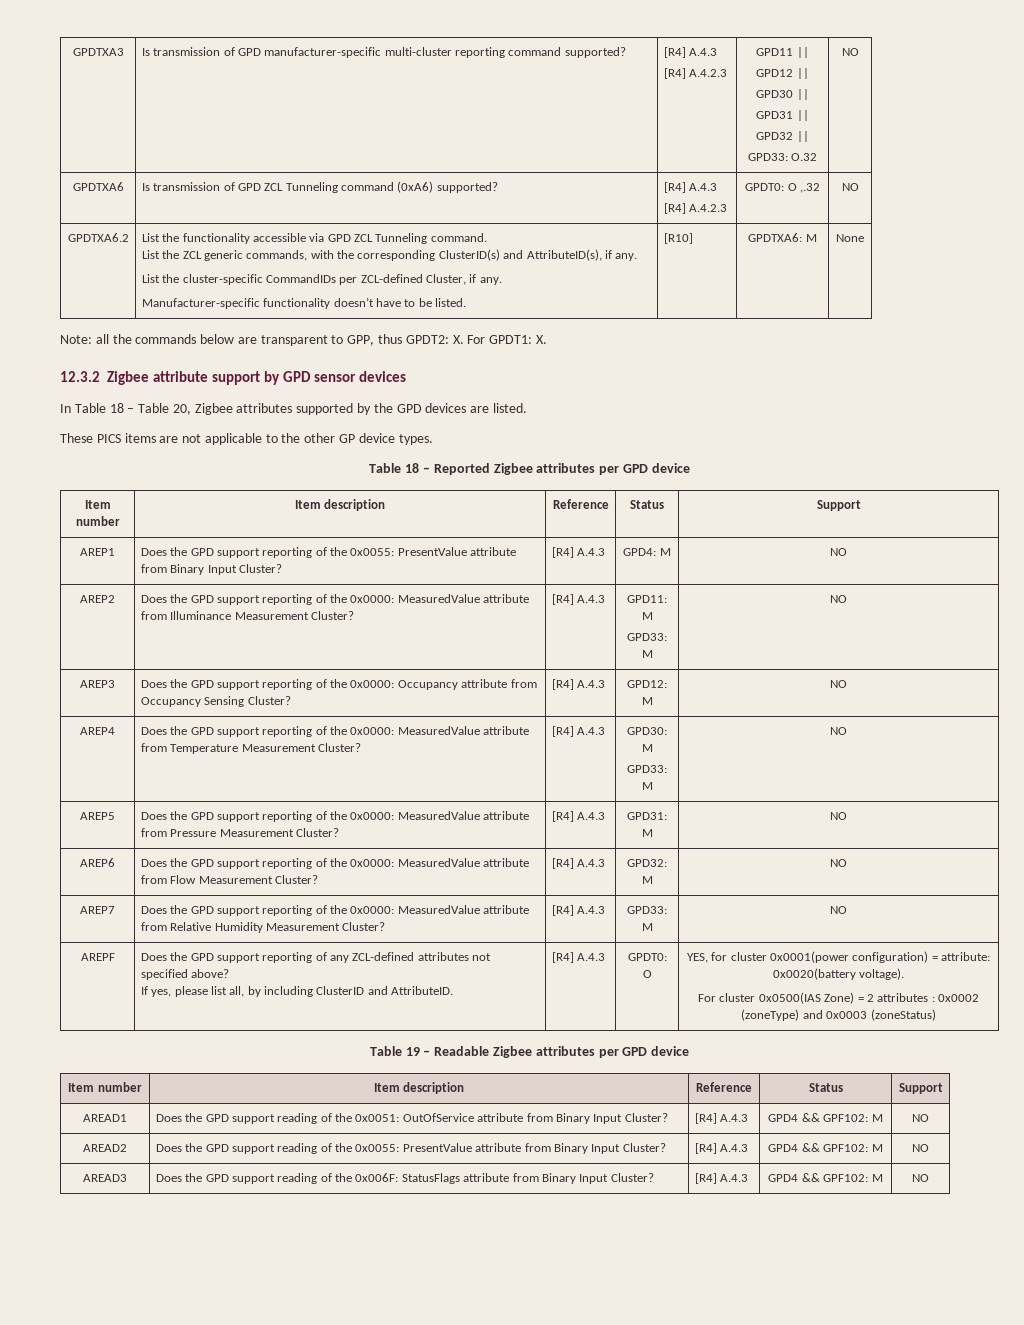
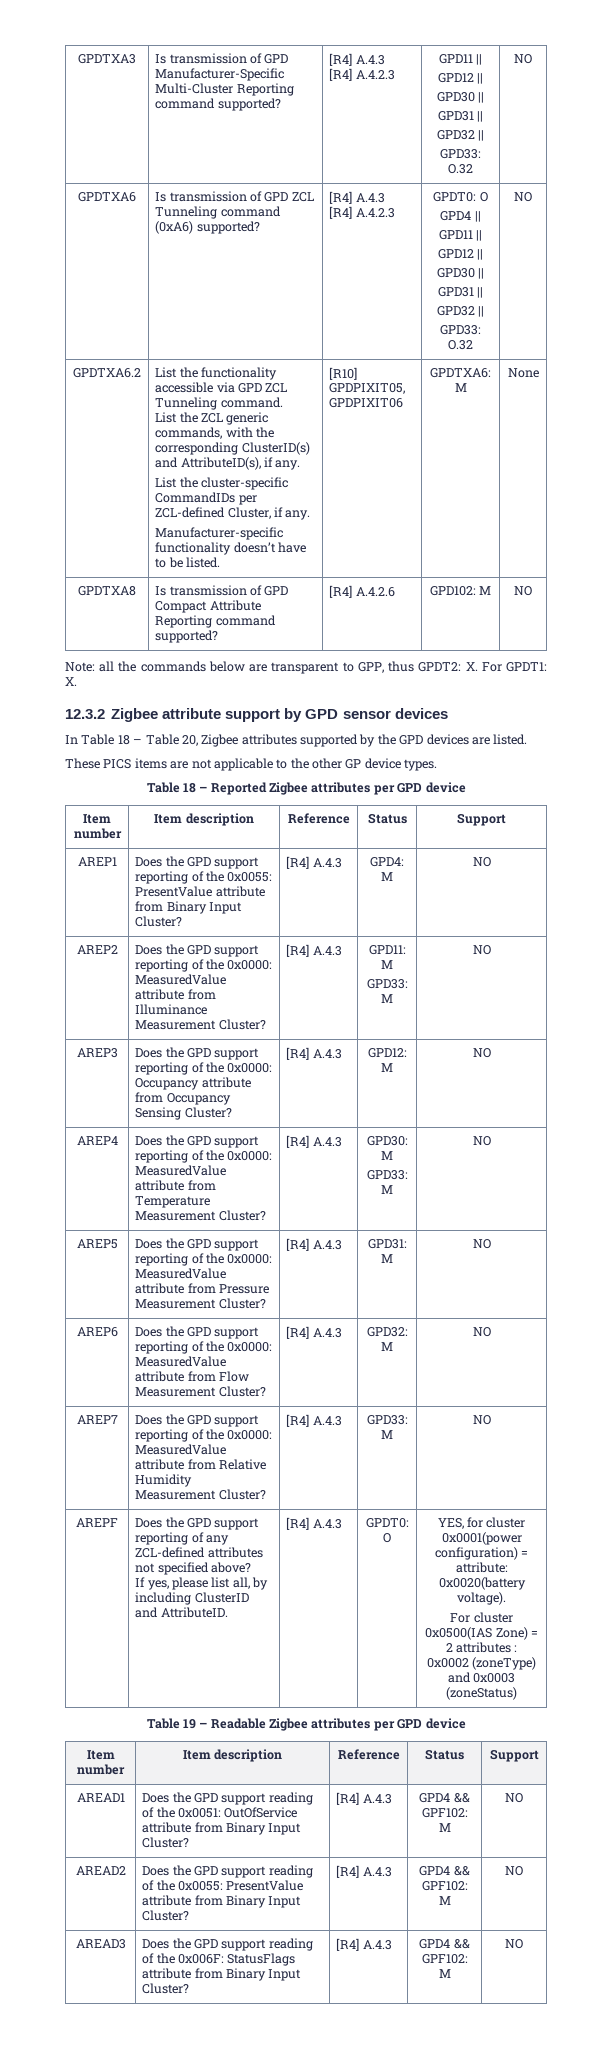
- GPDTXA3 | Is transmission of GPD manufacturer-specific multi-cluster reporting command supported? | [R4] A.4.3
+ GPDTXA3 | Is transmission of GPD Manufacturer-Specific Multi-Cluster Reporting command supported? | [R4] A.4.3
  GPDTXA6 | Is transmission of GPD ZCL Tunneling command (0xA6) supported? | [R4] A.4.3
- [R4] A.4.2.3 | GPDT0: O ,.32 | NO
+ [R4] A.4.2.3 | GPDT0: O
+ GPD4 ||
+ GPD11 ||
+ GPD12 ||
+ GPD30 ||
+ GPD31 ||
+ GPD32 ||
+ GPD33: O.32 | NO
- [R10]
+ [R10] GPDPIXIT05, GPDPIXIT06
+ GPDTXA8 | Is transmission of GPD Compact Attribute Reporting command supported? | [R4] A.4.2.6 | GPD102: M | NO

